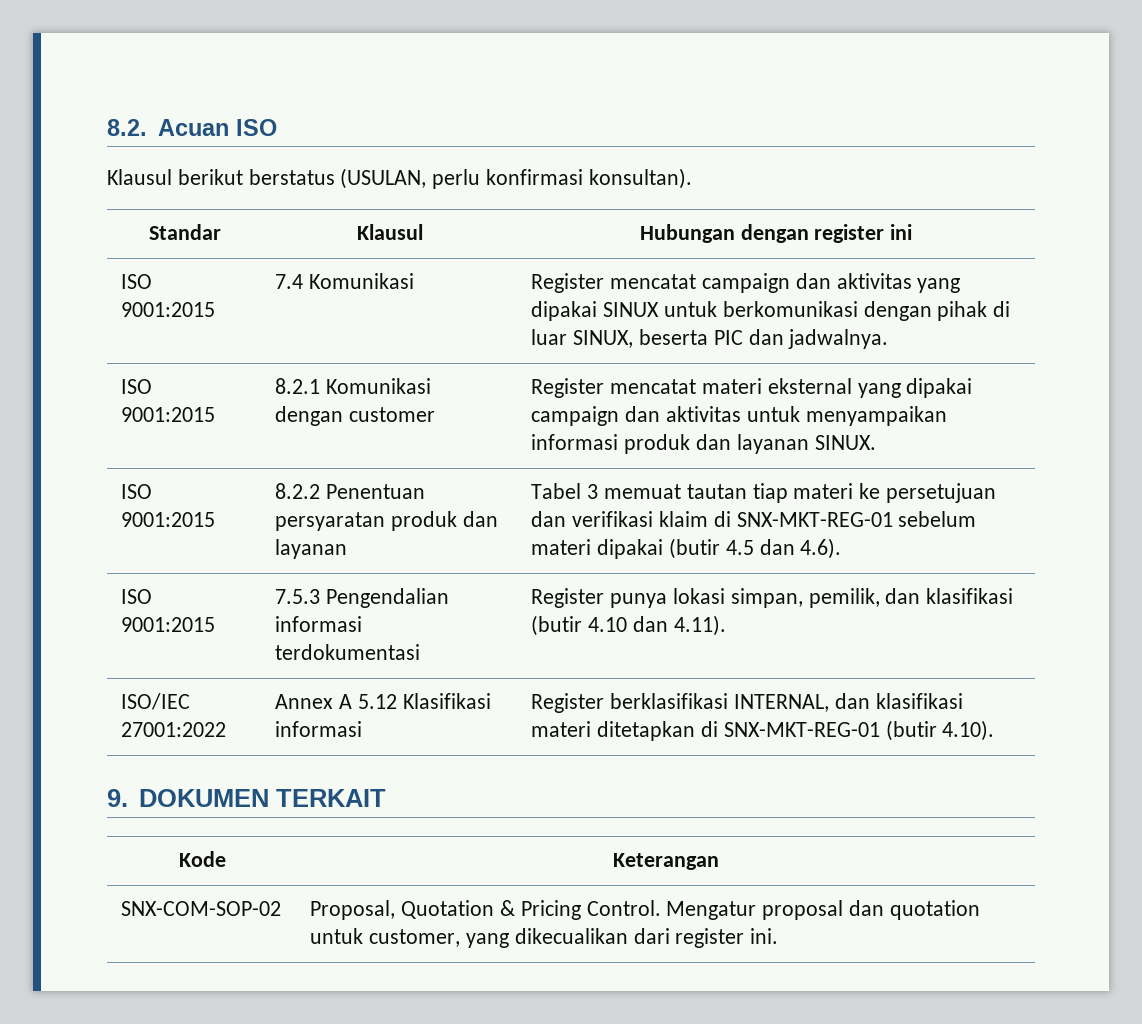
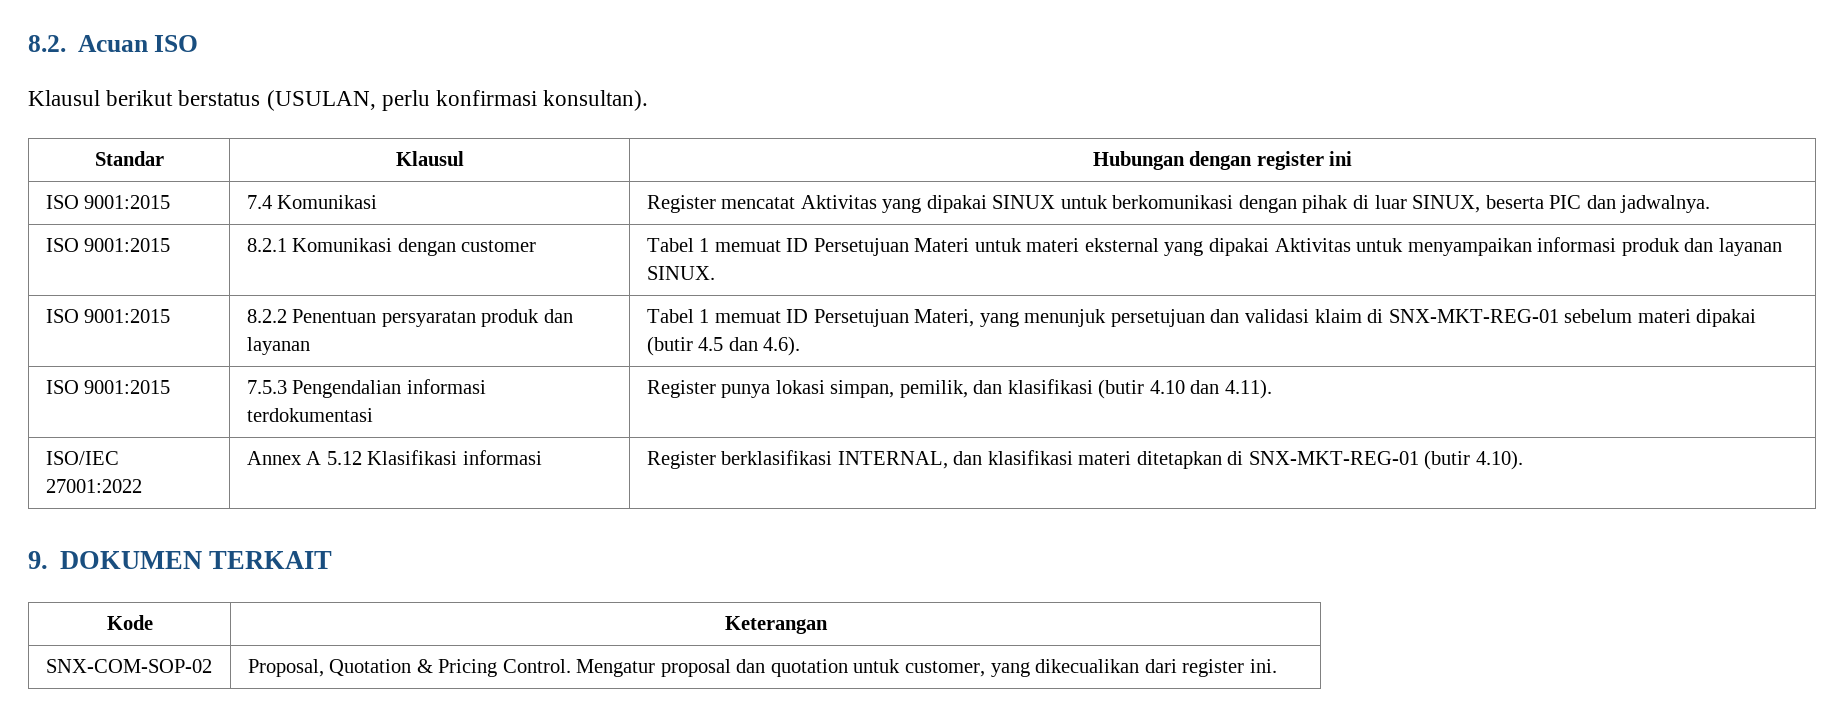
- ISO 9001:2015 | 7.4 Komunikasi | Register mencatat campaign dan aktivitas yang dipakai SINUX untuk berkomunikasi dengan pihak di luar SINUX, beserta PIC dan jadwalnya.
+ ISO 9001:2015 | 7.4 Komunikasi | Register mencatat Aktivitas yang dipakai SINUX untuk berkomunikasi dengan pihak di luar SINUX, beserta PIC dan jadwalnya.
- ISO 9001:2015 | 8.2.1 Komunikasi dengan customer | Register mencatat materi eksternal yang dipakai campaign dan aktivitas untuk menyampaikan informasi produk dan layanan SINUX.
+ ISO 9001:2015 | 8.2.1 Komunikasi dengan customer | Tabel 1 memuat ID Persetujuan Materi untuk materi eksternal yang dipakai Aktivitas untuk menyampaikan informasi produk dan layanan SINUX.
- ISO 9001:2015 | 8.2.2 Penentuan persyaratan produk dan layanan | Tabel 3 memuat tautan tiap materi ke persetujuan dan verifikasi klaim di SNX-MKT-REG-01 sebelum materi dipakai (butir 4.5 dan 4.6).
+ ISO 9001:2015 | 8.2.2 Penentuan persyaratan produk dan layanan | Tabel 1 memuat ID Persetujuan Materi, yang menunjuk persetujuan dan validasi klaim di SNX-MKT-REG-01 sebelum materi dipakai (butir 4.5 dan 4.6).

